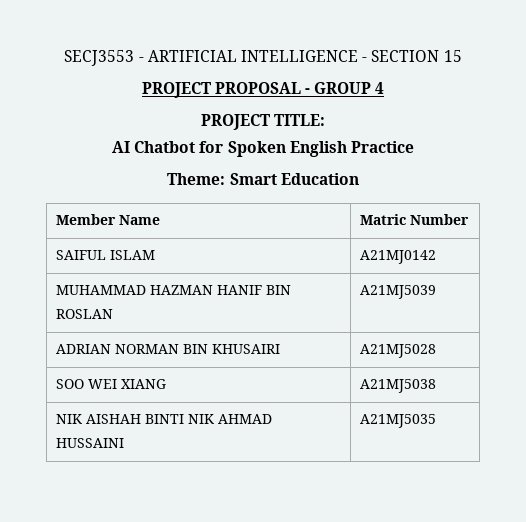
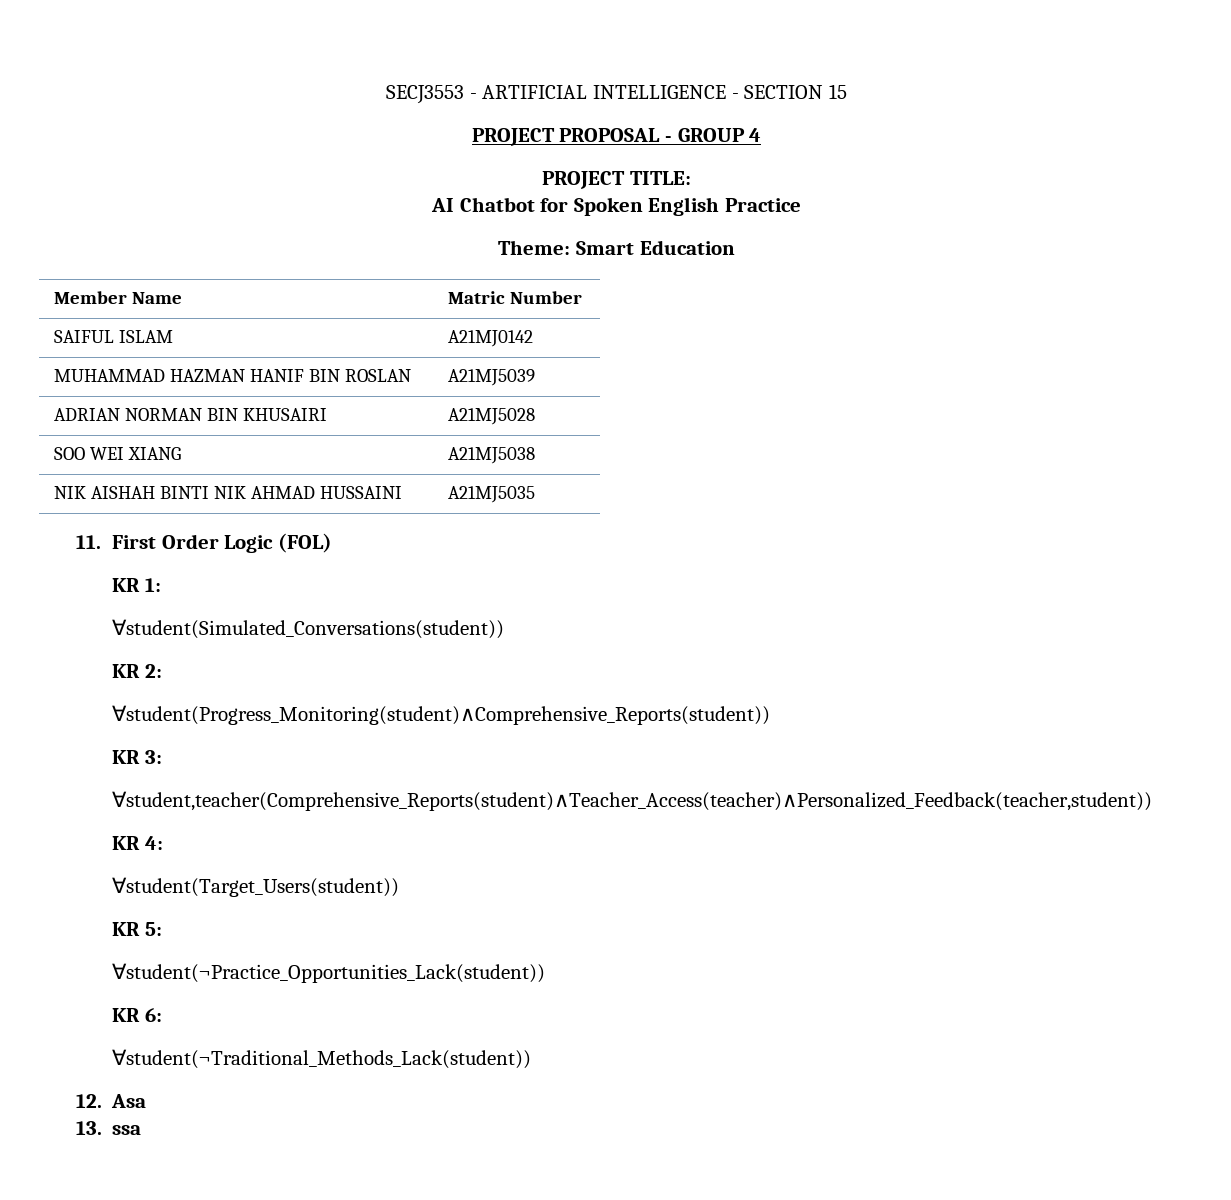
+ 11. First Order Logic (FOL)
+ KR 1:
+ ∀student(Simulated_Conversations(student))
+ KR 2:
+ ∀student(Progress_Monitoring(student)∧Comprehensive_Reports(student))
+ KR 3:
+ ∀student,teacher(Comprehensive_Reports(student)∧Teacher_Access(teacher)∧Personalized_Feedback(teacher,student))
+ KR 4:
+ ∀student(Target_Users(student))
+ KR 5:
+ ∀student(¬Practice_Opportunities_Lack(student))
+ KR 6:
+ ∀student(¬Traditional_Methods_Lack(student))
+ 12. Asa
+ 13. ssa

